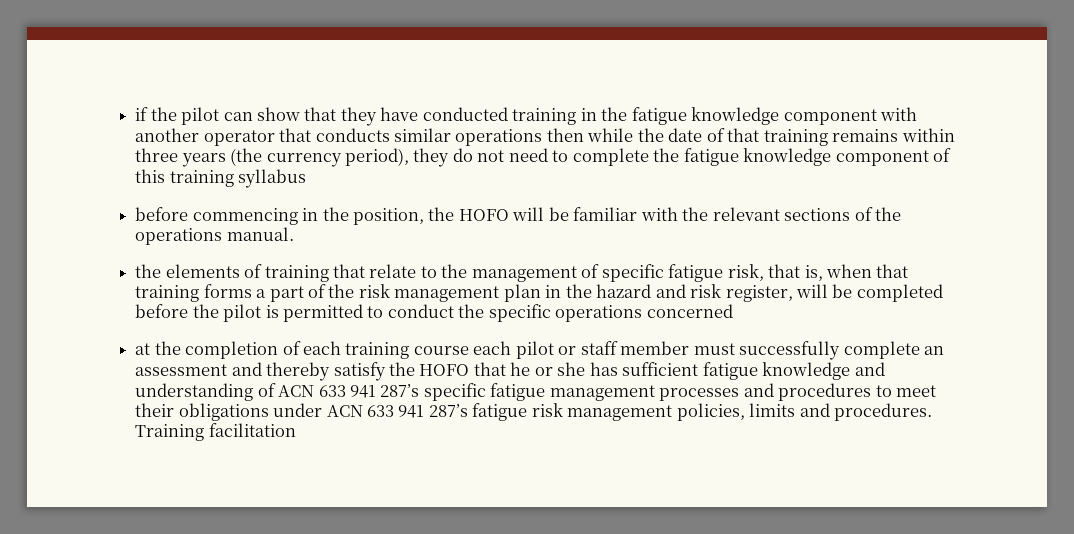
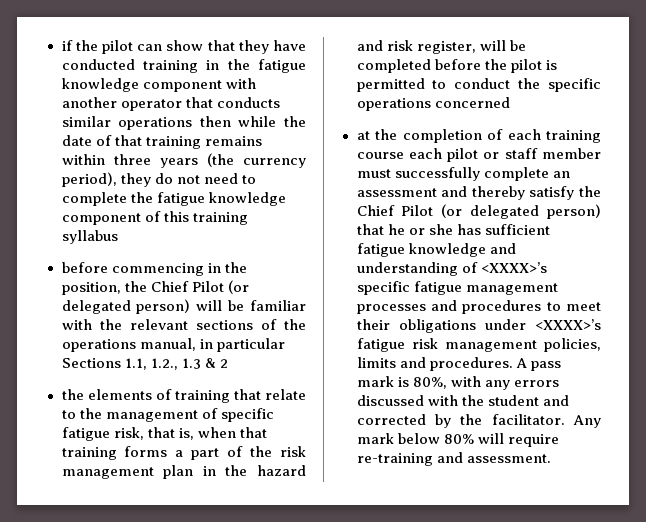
- before commencing in the position, the HOFO will be familiar with the relevant sections of the operations manual.
+ before commencing in the position, the Chief Pilot (or delegated person) will be familiar with the relevant sections of the operations manual, in particular Sections 1.1, 1.2., 1.3 & 2
- at the completion of each training course each pilot or staff member must successfully complete an assessment and thereby satisfy the HOFO that he or she has sufficient fatigue knowledge and understanding of ACN 633 941 287’s specific fatigue management processes and procedures to meet their obligations under ACN 633 941 287’s fatigue risk management policies, limits and procedures.
+ at the completion of each training course each pilot or staff member must successfully complete an assessment and thereby satisfy the Chief Pilot (or delegated person) that he or she has sufficient fatigue knowledge and understanding of <XXXX>’s specific fatigue management processes and procedures to meet their obligations under <XXXX>’s fatigue risk management policies, limits and procedures.
- Training facilitation
+ A pass mark is 80%, with any errors discussed with the student and corrected by the facilitator. Any mark below 80% will require re-training and assessment.

